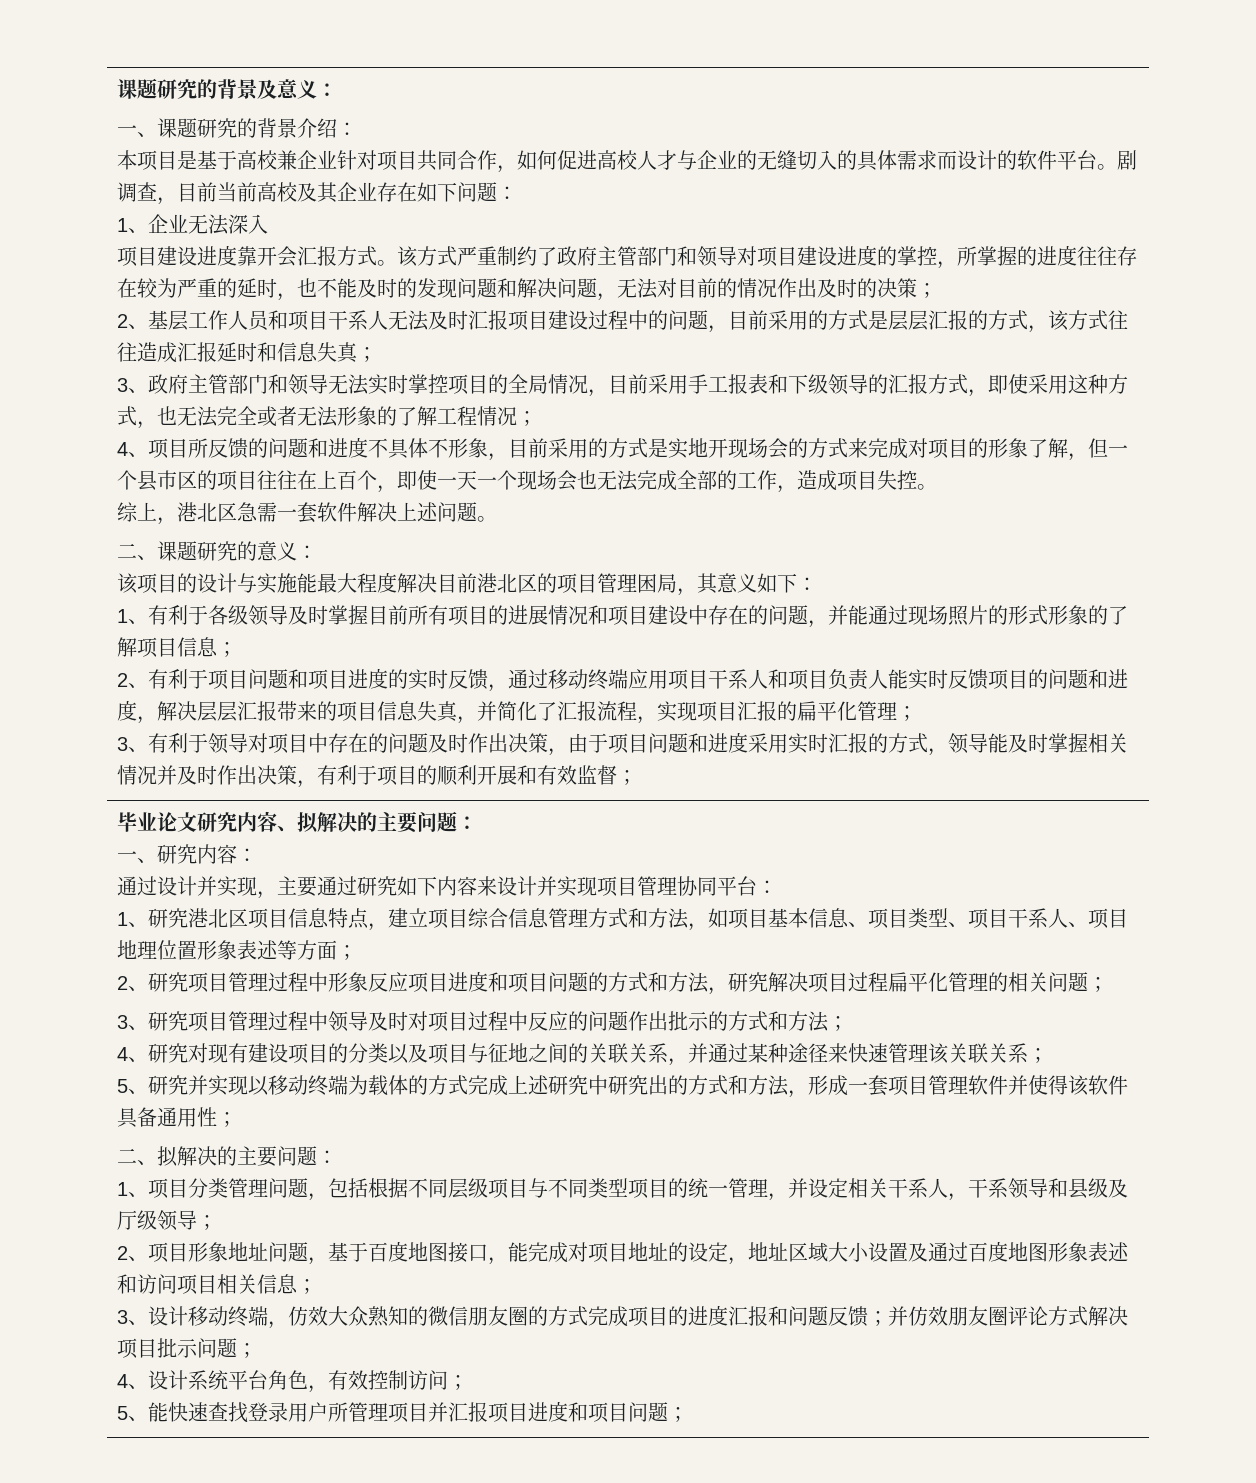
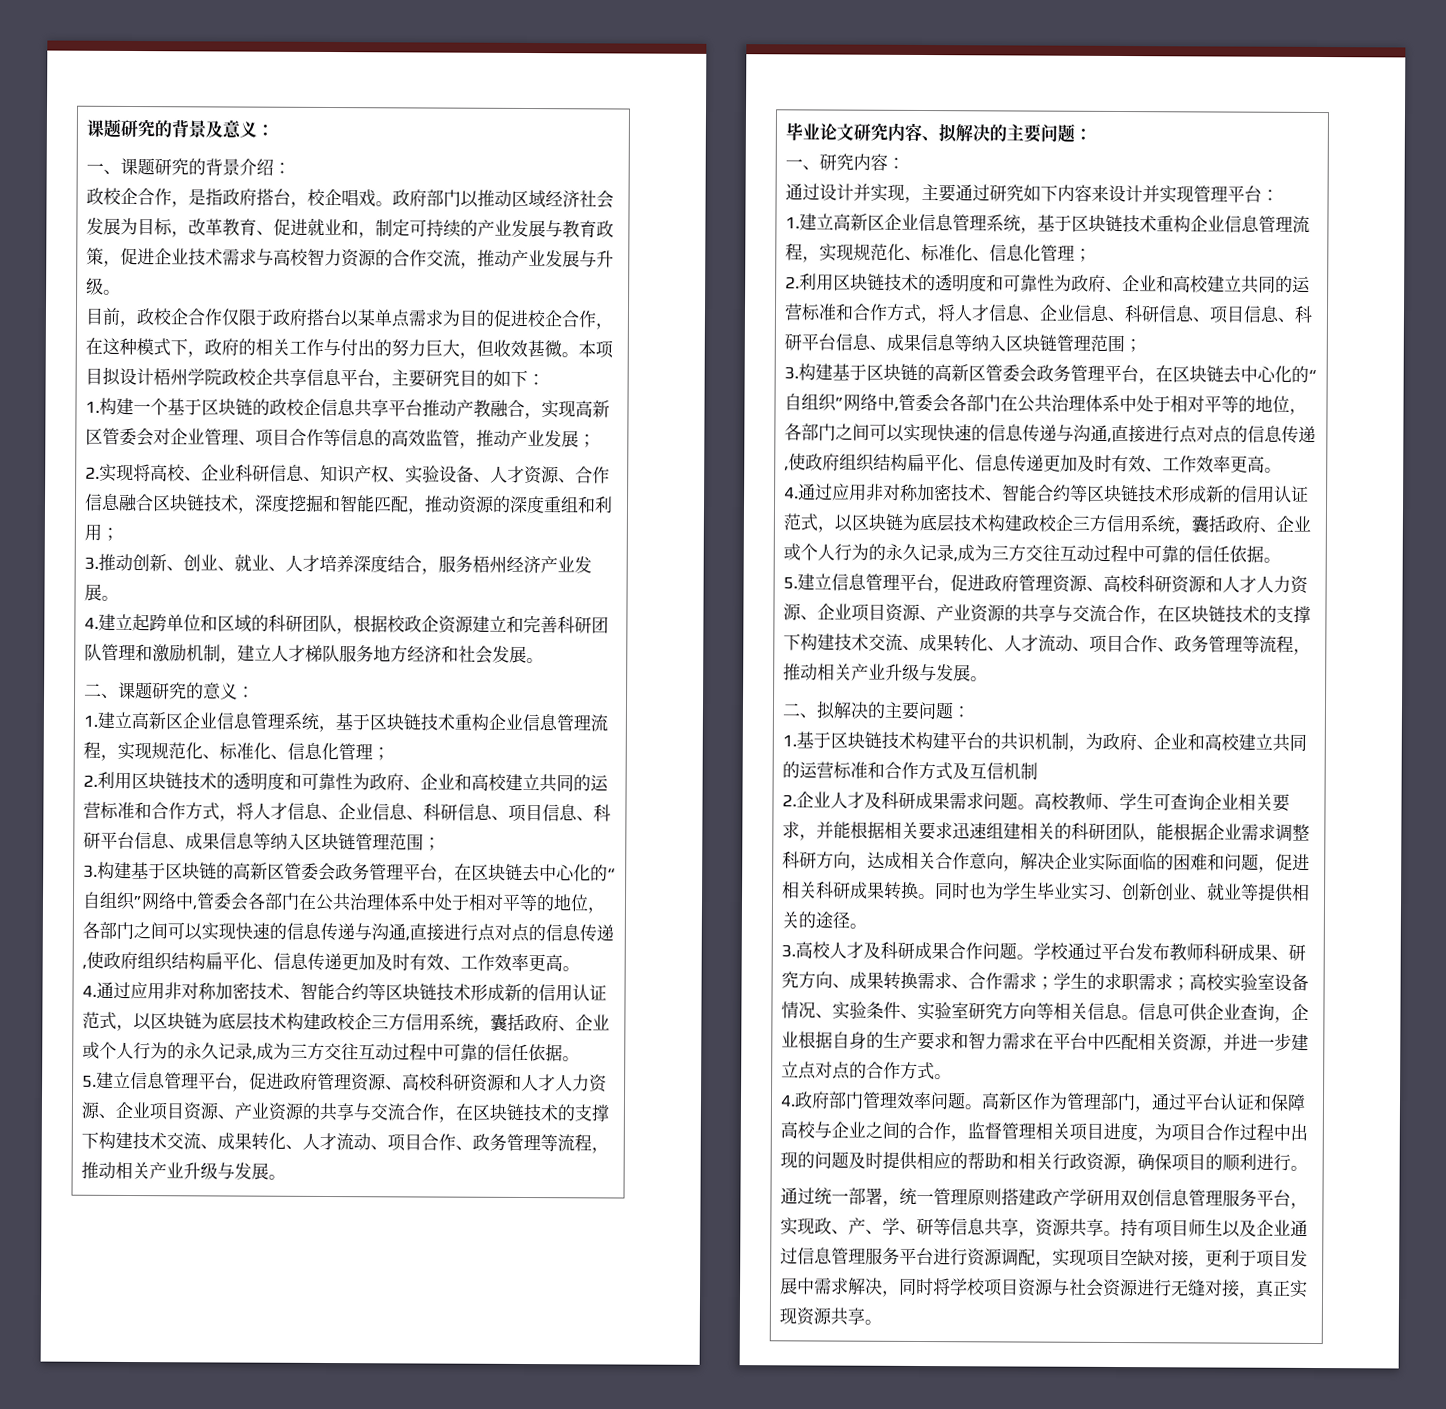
- 本项目是基于高校兼企业针对项目共同合作，如何促进高校人才与企业的无缝切入的具体需求而设计的软件平台。剧调查，目前当前高校及其企业存在如下问题：
- 1、企业无法深入
- 项目建设进度靠开会汇报方式。该方式严重制约了政府主管部门和领导对项目建设进度的掌控，所掌握的进度往往存在较为严重的延时，也不能及时的发现问题和解决问题，无法对目前的情况作出及时的决策；
- 2、基层工作人员和项目干系人无法及时汇报项目建设过程中的问题，目前采用的方式是层层汇报的方式，该方式往往造成汇报延时和信息失真；
- 3、政府主管部门和领导无法实时掌控项目的全局情况，目前采用手工报表和下级领导的汇报方式，即使采用这种方式，也无法完全或者无法形象的了解工程情况；
- 4、项目所反馈的问题和进度不具体不形象，目前采用的方式是实地开现场会的方式来完成对项目的形象了解，但一个县市区的项目往往在上百个，即使一天一个现场会也无法完成全部的工作，造成项目失控。
- 综上，港北区急需一套软件解决上述问题。
+ 政校企合作，是指政府搭台，校企唱戏。政府部门以推动区域经济社会发展为目标，改革教育、促进就业和，制定可持续的产业发展与教育政策，促进企业技术需求与高校智力资源的合作交流，推动产业发展与升级。
+ 目前，政校企合作仅限于政府搭台以某单点需求为目的促进校企合作，在这种模式下，政府的相关工作与付出的努力巨大，但收效甚微。本项目拟设计梧州学院政校企共享信息平台，主要研究目的如下：
+ 1.构建一个基于区块链的政校企信息共享平台推动产教融合，实现高新区管委会对企业管理、项目合作等信息的高效监管，推动产业发展；
+ 2.实现将高校、企业科研信息、知识产权、实验设备、人才资源、合作信息融合区块链技术，深度挖掘和智能匹配，推动资源的深度重组和利用；
+ 3.推动创新、创业、就业、人才培养深度结合，服务梧州经济产业发展。
+ 4.建立起跨单位和区域的科研团队，根据校政企资源建立和完善科研团队管理和激励机制，建立人才梯队服务地方经济和社会发展。
  二、课题研究的意义：
- 该项目的设计与实施能最大程度解决目前港北区的项目管理困局，其意义如下：
- 1、有利于各级领导及时掌握目前所有项目的进展情况和项目建设中存在的问题，并能通过现场照片的形式形象的了解项目信息；
- 2、有利于项目问题和项目进度的实时反馈，通过移动终端应用项目干系人和项目负责人能实时反馈项目的问题和进度，解决层层汇报带来的项目信息失真，并简化了汇报流程，实现项目汇报的扁平化管理；
- 3、有利于领导对项目中存在的问题及时作出决策，由于项目问题和进度采用实时汇报的方式，领导能及时掌握相关情况并及时作出决策，有利于项目的顺利开展和有效监督；
+ 1.建立高新区企业信息管理系统，基于区块链技术重构企业信息管理流程，实现规范化、标准化、信息化管理；
+ 2.利用区块链技术的透明度和可靠性为政府、企业和高校建立共同的运营标准和合作方式，将人才信息、企业信息、科研信息、项目信息、科研平台信息、成果信息等纳入区块链管理范围；
+ 3.构建基于区块链的高新区管委会政务管理平台，在区块链去中心化的“自组织”网络中,管委会各部门在公共治理体系中处于相对平等的地位，各部门之间可以实现快速的信息传递与沟通,直接进行点对点的信息传递,使政府组织结构扁平化、信息传递更加及时有效、工作效率更高。
+ 4.通过应用非对称加密技术、智能合约等区块链技术形成新的信用认证范式，以区块链为底层技术构建政校企三方信用系统，囊括政府、企业或个人行为的永久记录,成为三方交往互动过程中可靠的信任依据。
+ 5.建立信息管理平台，促进政府管理资源、高校科研资源和人才人力资源、企业项目资源、产业资源的共享与交流合作，在区块链技术的支撑下构建技术交流、成果转化、人才流动、项目合作、政务管理等流程，推动相关产业升级与发展。
- 通过设计并实现，主要通过研究如下内容来设计并实现项目管理协同平台：
- 1、研究港北区项目信息特点，建立项目综合信息管理方式和方法，如项目基本信息、项目类型、项目干系人、项目地理位置形象表述等方面；
- 2、研究项目管理过程中形象反应项目进度和项目问题的方式和方法，研究解决项目过程扁平化管理的相关问题；
- 3、研究项目管理过程中领导及时对项目过程中反应的问题作出批示的方式和方法；
- 4、研究对现有建设项目的分类以及项目与征地之间的关联关系，并通过某种途径来快速管理该关联关系；
- 5、研究并实现以移动终端为载体的方式完成上述研究中研究出的方式和方法，形成一套项目管理软件并使得该软件具备通用性；
+ 通过设计并实现，主要通过研究如下内容来设计并实现管理平台：
+ 1.建立高新区企业信息管理系统，基于区块链技术重构企业信息管理流程，实现规范化、标准化、信息化管理；
+ 2.利用区块链技术的透明度和可靠性为政府、企业和高校建立共同的运营标准和合作方式，将人才信息、企业信息、科研信息、项目信息、科研平台信息、成果信息等纳入区块链管理范围；
+ 3.构建基于区块链的高新区管委会政务管理平台，在区块链去中心化的“自组织”网络中,管委会各部门在公共治理体系中处于相对平等的地位，各部门之间可以实现快速的信息传递与沟通,直接进行点对点的信息传递,使政府组织结构扁平化、信息传递更加及时有效、工作效率更高。
+ 4.通过应用非对称加密技术、智能合约等区块链技术形成新的信用认证范式，以区块链为底层技术构建政校企三方信用系统，囊括政府、企业或个人行为的永久记录,成为三方交往互动过程中可靠的信任依据。
+ 5.建立信息管理平台，促进政府管理资源、高校科研资源和人才人力资源、企业项目资源、产业资源的共享与交流合作，在区块链技术的支撑下构建技术交流、成果转化、人才流动、项目合作、政务管理等流程，推动相关产业升级与发展。
- 1、项目分类管理问题，包括根据不同层级项目与不同类型项目的统一管理，并设定相关干系人，干系领导和县级及厅级领导；
- 2、项目形象地址问题，基于百度地图接口，能完成对项目地址的设定，地址区域大小设置及通过百度地图形象表述和访问项目相关信息；
- 3、设计移动终端，仿效大众熟知的微信朋友圈的方式完成项目的进度汇报和问题反馈；并仿效朋友圈评论方式解决项目批示问题；
- 4、设计系统平台角色，有效控制访问；
- 5、能快速查找登录用户所管理项目并汇报项目进度和项目问题；
+ 1.基于区块链技术构建平台的共识机制，为政府、企业和高校建立共同的运营标准和合作方式及互信机制
+ 2.企业人才及科研成果需求问题。高校教师、学生可查询企业相关要求，并能根据相关要求迅速组建相关的科研团队，能根据企业需求调整科研方向，达成相关合作意向，解决企业实际面临的困难和问题，促进相关科研成果转换。同时也为学生毕业实习、创新创业、就业等提供相关的途径。
+ 3.高校人才及科研成果合作问题。学校通过平台发布教师科研成果、研究方向、成果转换需求、合作需求；学生的求职需求；高校实验室设备情况、实验条件、实验室研究方向等相关信息。信息可供企业查询，企业根据自身的生产要求和智力需求在平台中匹配相关资源，并进一步建立点对点的合作方式。
+ 4.政府部门管理效率问题。高新区作为管理部门，通过平台认证和保障高校与企业之间的合作，监督管理相关项目进度，为项目合作过程中出现的问题及时提供相应的帮助和相关行政资源，确保项目的顺利进行。
+ 通过统一部署，统一管理原则搭建政产学研用双创信息管理服务平台，实现政、产、学、研等信息共享，资源共享。持有项目师生以及企业通过信息管理服务平台进行资源调配，实现项目空缺对接，更利于项目发展中需求解决，同时将学校项目资源与社会资源进行无缝对接，真正实现资源共享。

